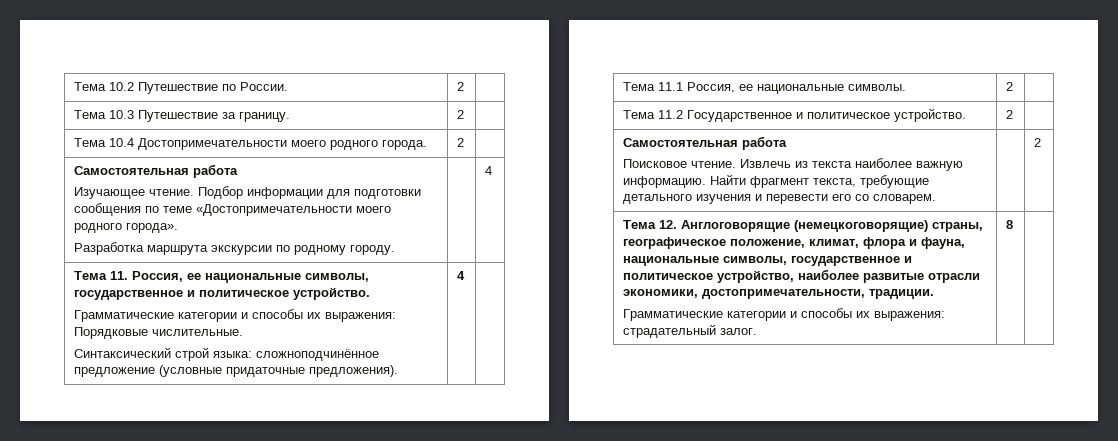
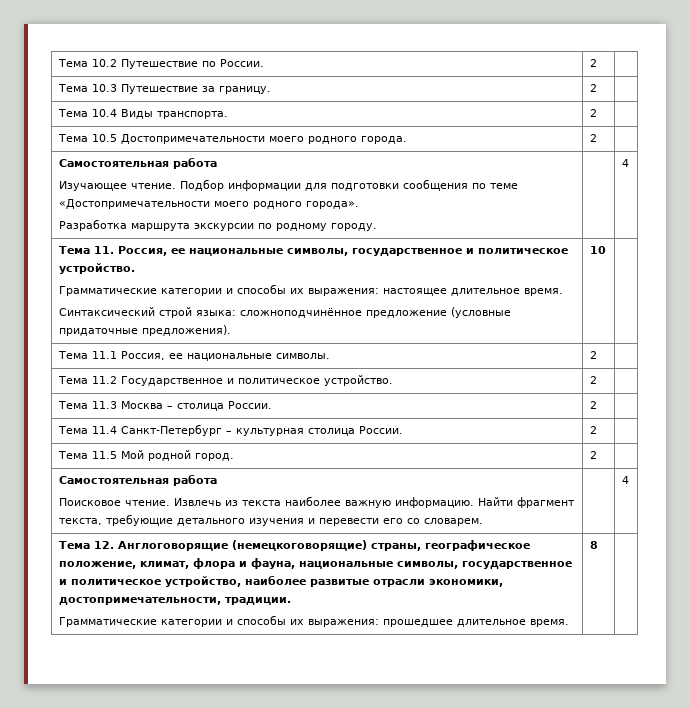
- Тема 10.4 Достопримечательности моего родного города. | 2 |
+ Тема 10.4 Виды транспорта. | 2 |
+ Тема 10.5 Достопримечательности моего родного города. | 2 |
  Тема 11. Россия, ее национальные символы, государственное и политическое устройство.
- Грамматические категории и способы их выражения: Порядковые числительные.
- Синтаксический строй языка: сложноподчинённое предложение (условные придаточные предложения). | 4 |
+ Грамматические категории и способы их выражения: настоящее длительное время.
+ Синтаксический строй языка: сложноподчинённое предложение (условные придаточные предложения). | 10 |
  Тема 11.2 Государственное и политическое устройство. | 2 |
+ Тема 11.3 Москва – столица России. | 2 |
+ Тема 11.4 Санкт-Петербург – культурная столица России. | 2 |
+ Тема 11.5 Мой родной город. | 2 |
  Самостоятельная работа
- Поисковое чтение. Извлечь из текста наиболее важную информацию. Найти фрагмент текста, требующие детального изучения и перевести его со словарем. | | 2
+ Поисковое чтение. Извлечь из текста наиболее важную информацию. Найти фрагмент текста, требующие детального изучения и перевести его со словарем. | | 4
  Тема 12. Англоговорящие (немецкоговорящие) страны, географическое положение, климат, флора и фауна, национальные символы, государственное и политическое устройство, наиболее развитые отрасли экономики, достопримечательности, традиции.
- Грамматические категории и способы их выражения: страдательный залог. | 8 |
+ Грамматические категории и способы их выражения: прошедшее длительное время. | 8 |

